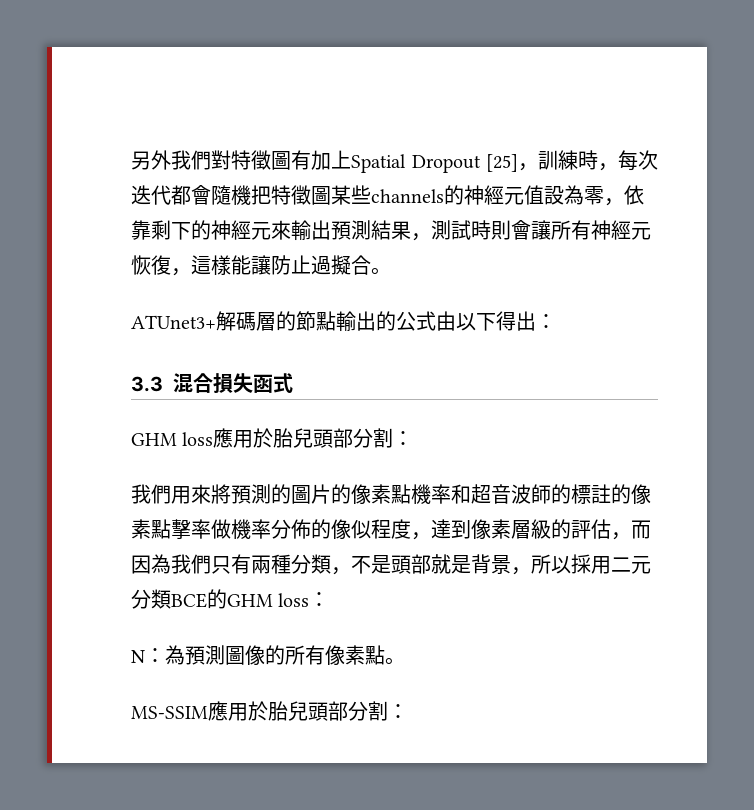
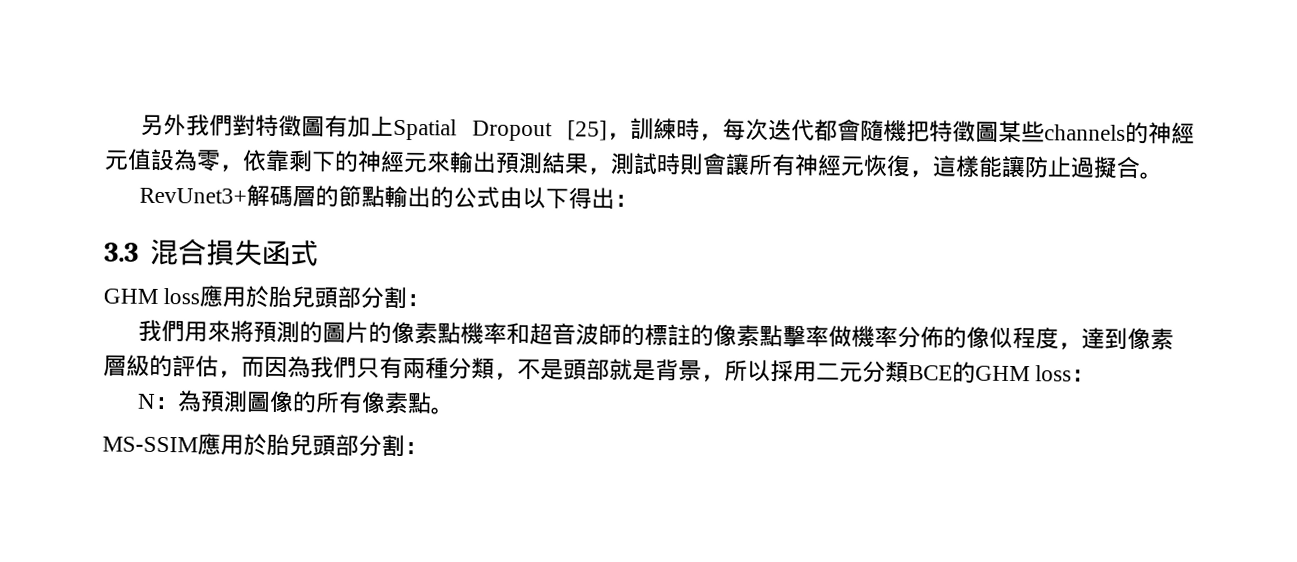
- ATUnet3+解碼層的節點輸出的公式由以下得出：
+ RevUnet3+解碼層的節點輸出的公式由以下得出：

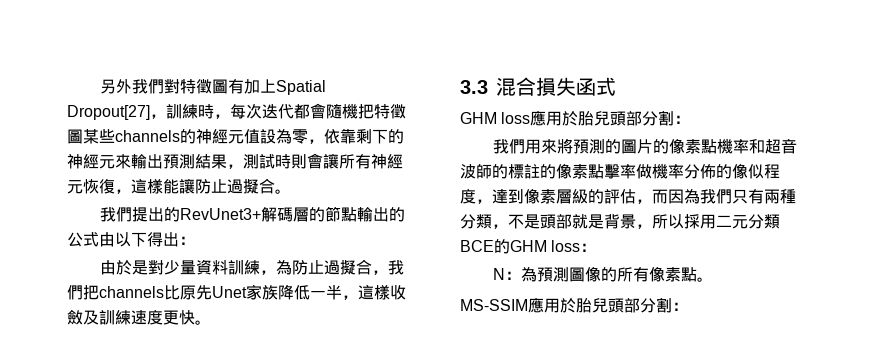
- 另外我們對特徵圖有加上Spatial Dropout [25]，訓練時，每次迭代都會隨機把特徵圖某些channels的神經元值設為零，依靠剩下的神經元來輸出預測結果，測試時則會讓所有神經元恢復，這樣能讓防止過擬合。
+ 另外我們對特徵圖有加上Spatial Dropout[27]，訓練時，每次迭代都會隨機把特徵圖某些channels的神經元值設為零，依靠剩下的神經元來輸出預測結果，測試時則會讓所有神經元恢復，這樣能讓防止過擬合。
- RevUnet3+解碼層的節點輸出的公式由以下得出：
+ 我們提出的RevUnet3+解碼層的節點輸出的公式由以下得出：
+ 由於是對少量資料訓練，為防止過擬合，我們把channels比原先Unet家族降低一半，這樣收斂及訓練速度更快。

